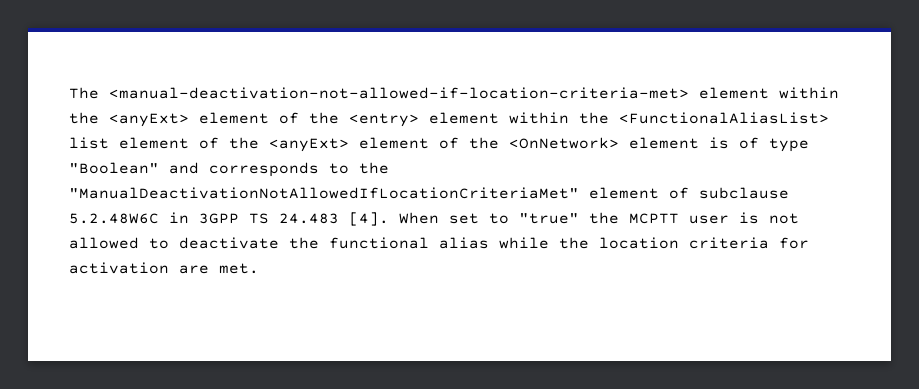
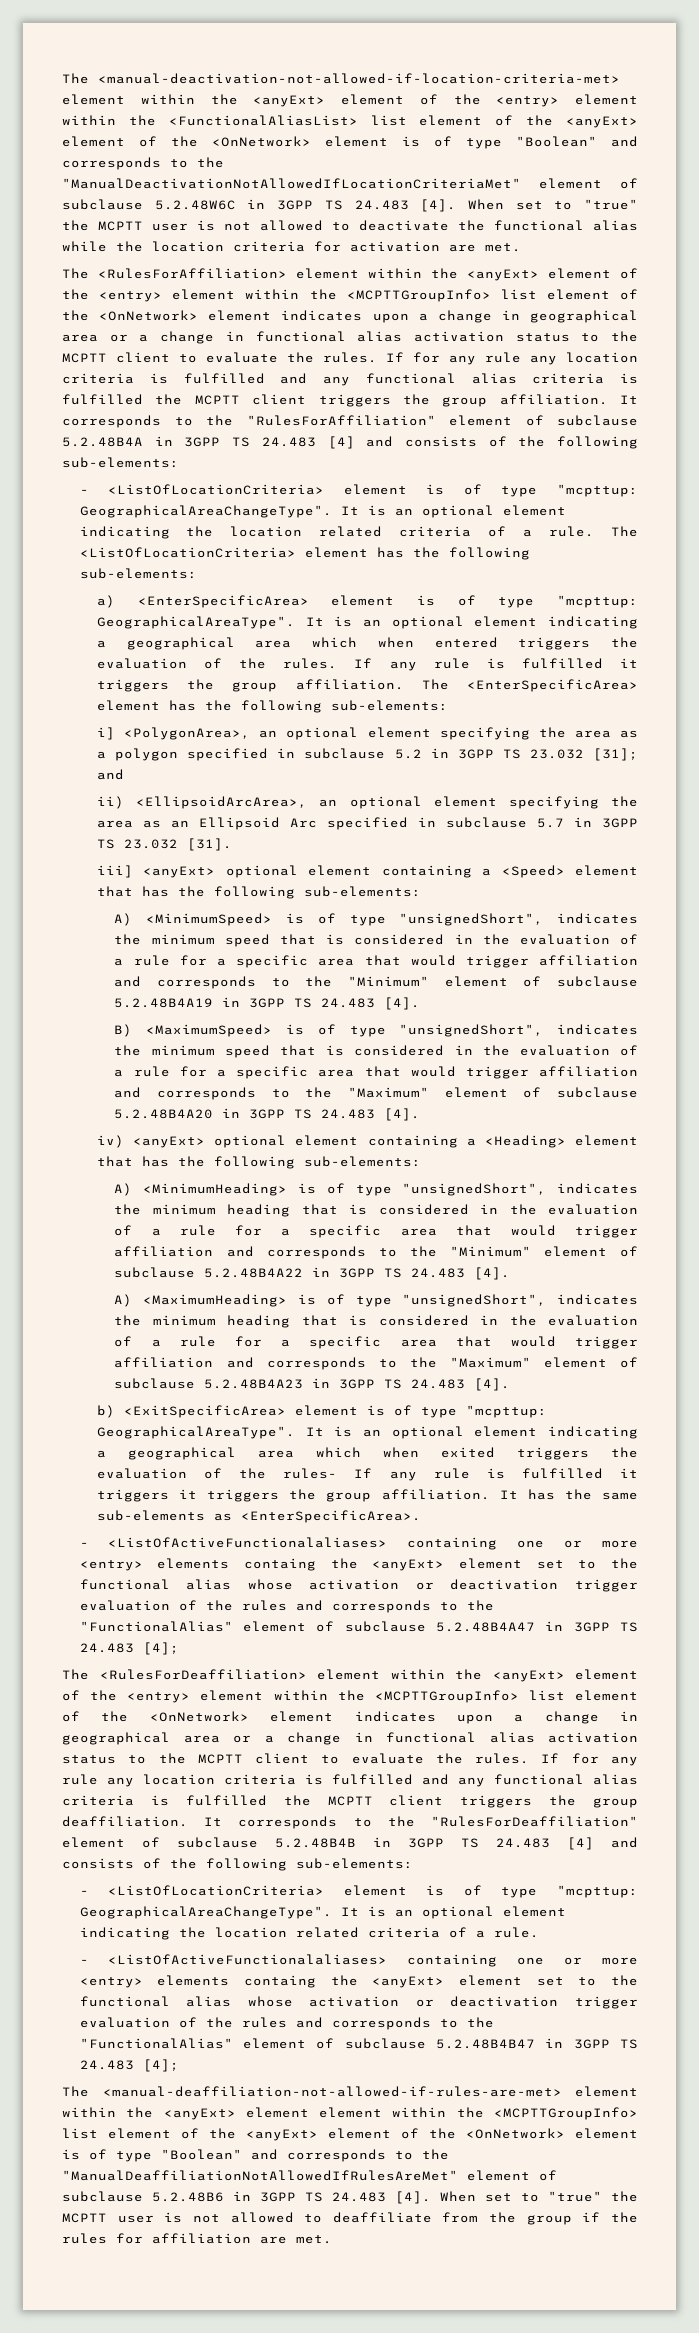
+ The <RulesForAffiliation> element within the <anyExt> element of the <entry> element within the <MCPTTGroupInfo> list element of the <OnNetwork> element indicates upon a change in geographical area or a change in functional alias activation status to the MCPTT client to evaluate the rules. If for any rule any location criteria is fulfilled and any functional alias criteria is fulfilled the MCPTT client triggers the group affiliation. It corresponds to the "RulesForAffiliation" element of subclause 5.2.48B4A in 3GPP TS 24.483 [4] and consists of the following sub-elements:
+ - <ListOfLocationCriteria> element is of type "mcpttup: GeographicalAreaChangeType". It is an optional element indicating the location related criteria of a rule. The <ListOfLocationCriteria> element has the following sub-elements:
+ a) <EnterSpecificArea> element is of type "mcpttup: GeographicalAreaType". It is an optional element indicating a geographical area which when entered triggers the evaluation of the rules. If any rule is fulfilled it triggers the group affiliation. The <EnterSpecificArea> element has the following sub-elements:
+ i] <PolygonArea>, an optional element specifying the area as a polygon specified in subclause 5.2 in 3GPP TS 23.032 [31]; and
+ ii) <EllipsoidArcArea>, an optional element specifying the area as an Ellipsoid Arc specified in subclause 5.7 in 3GPP TS 23.032 [31].
+ iii] <anyExt> optional element containing a <Speed> element that has the following sub-elements:
+ A) <MinimumSpeed> is of type "unsignedShort", indicates the minimum speed that is considered in the evaluation of a rule for a specific area that would trigger affiliation and corresponds to the "Minimum" element of subclause 5.2.48B4A19 in 3GPP TS 24.483 [4].
+ B) <MaximumSpeed> is of type "unsignedShort", indicates the minimum speed that is considered in the evaluation of a rule for a specific area that would trigger affiliation and corresponds to the "Maximum" element of subclause 5.2.48B4A20 in 3GPP TS 24.483 [4].
+ iv) <anyExt> optional element containing a <Heading> element that has the following sub-elements:
+ A) <MinimumHeading> is of type "unsignedShort", indicates the minimum heading that is considered in the evaluation of a rule for a specific area that would trigger affiliation and corresponds to the "Minimum" element of subclause 5.2.48B4A22 in 3GPP TS 24.483 [4].
+ A) <MaximumHeading> is of type "unsignedShort", indicates the minimum heading that is considered in the evaluation of a rule for a specific area that would trigger affiliation and corresponds to the "Maximum" element of subclause 5.2.48B4A23 in 3GPP TS 24.483 [4].
+ b) <ExitSpecificArea> element is of type "mcpttup: GeographicalAreaType". It is an optional element indicating a geographical area which when exited triggers the evaluation of the rules- If any rule is fulfilled it triggers it triggers the group affiliation. It has the same sub-elements as <EnterSpecificArea>.
+ - <ListOfActiveFunctionalaliases> containing one or more <entry> elements containg the <anyExt> element set to the functional alias whose activation or deactivation trigger evaluation of the rules and corresponds to the "FunctionalAlias" element of subclause 5.2.48B4A47 in 3GPP TS 24.483 [4];
+ The <RulesForDeaffiliation> element within the <anyExt> element of the <entry> element within the <MCPTTGroupInfo> list element of the <OnNetwork> element indicates upon a change in geographical area or a change in functional alias activation status to the MCPTT client to evaluate the rules. If for any rule any location criteria is fulfilled and any functional alias criteria is fulfilled the MCPTT client triggers the group deaffiliation. It corresponds to the "RulesForDeaffiliation" element of subclause 5.2.48B4B in 3GPP TS 24.483 [4] and consists of the following sub-elements:
+ - <ListOfLocationCriteria> element is of type "mcpttup: GeographicalAreaChangeType". It is an optional element indicating the location related criteria of a rule.
+ - <ListOfActiveFunctionalaliases> containing one or more <entry> elements containg the <anyExt> element set to the functional alias whose activation or deactivation trigger evaluation of the rules and corresponds to the "FunctionalAlias" element of subclause 5.2.48B4B47 in 3GPP TS 24.483 [4];
+ The <manual-deaffiliation-not-allowed-if-rules-are-met> element within the <anyExt> element element within the <MCPTTGroupInfo> list element of the <anyExt> element of the <OnNetwork> element is of type "Boolean" and corresponds to the "ManualDeaffiliationNotAllowedIfRulesAreMet" element of subclause 5.2.48B6 in 3GPP TS 24.483 [4]. When set to "true" the MCPTT user is not allowed to deaffiliate from the group if the rules for affiliation are met.

